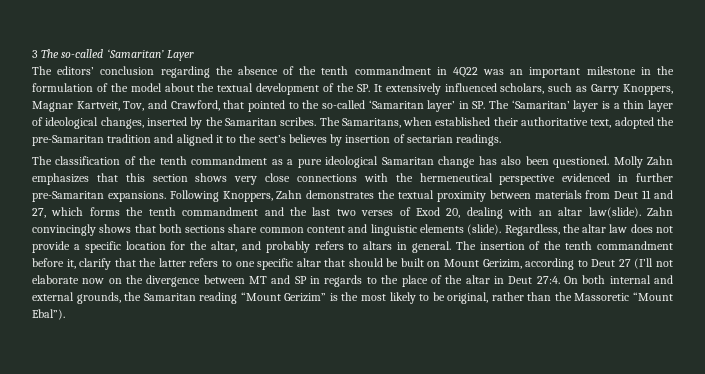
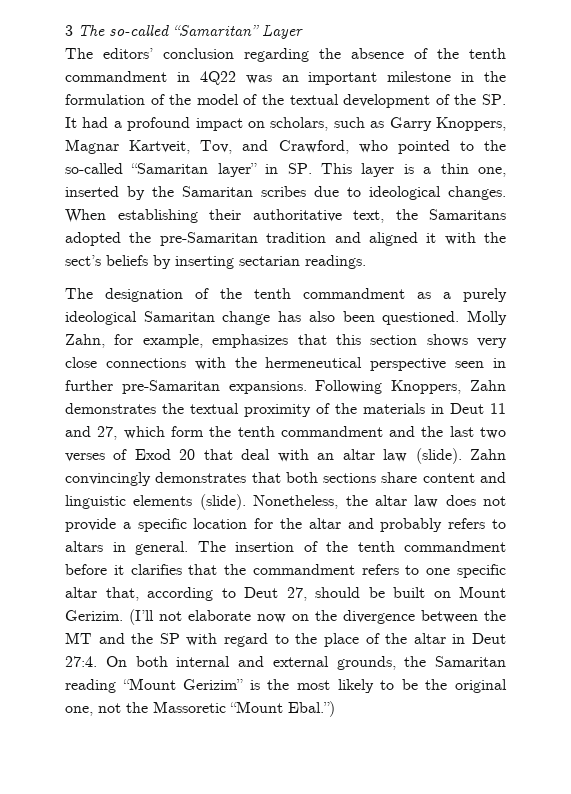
- 3 The so-called ‘Samaritan’ Layer
+ 3 The so-called “Samaritan” Layer
- The editors’ conclusion regarding the absence of the tenth commandment in 4Q22 was an important milestone in the formulation of the model about the textual development of the SP. It extensively influenced scholars, such as Garry Knoppers, Magnar Kartveit, Tov, and Crawford, that pointed to the so-called ‘Samaritan layer’ in SP. The ‘Samaritan’ layer is a thin layer of ideological changes, inserted by the Samaritan scribes. The Samaritans, when established their authoritative text, adopted the pre-Samaritan tradition and aligned it to the sect’s believes by insertion of sectarian readings.
+ The editors’ conclusion regarding the absence of the tenth commandment in 4Q22 was an important milestone in the formulation of the model of the textual development of the SP. It had a profound impact on scholars, such as Garry Knoppers, Magnar Kartveit, Tov, and Crawford, who pointed to the so-called “Samaritan layer” in SP. This layer is a thin one, inserted by the Samaritan scribes due to ideological changes. When establishing their authoritative text, the Samaritans adopted the pre-Samaritan tradition and aligned it with the sect’s beliefs by inserting sectarian readings.
- The classification of the tenth commandment as a pure ideological Samaritan change has also been questioned.
+ The designation of the tenth commandment as a purely ideological Samaritan change has also been questioned.
- Molly Zahn emphasizes that this section shows very close connections with the hermeneutical perspective evidenced in further pre-Samaritan expansions.
+ Molly Zahn, for example, emphasizes that this section shows very close connections with the hermeneutical perspective seen in further pre-Samaritan expansions.
- Following Knoppers, Zahn demonstrates the textual proximity between materials from Deut 11 and 27, which forms the tenth commandment and the last two verses of Exod 20, dealing with an altar law(slide).
+ Following Knoppers, Zahn demonstrates the textual proximity of the materials in Deut 11 and 27, which form the tenth commandment and the last two verses of Exod 20 that deal with an altar law (slide).
- Zahn convincingly shows that both sections share common content and linguistic elements (slide).
+ Zahn convincingly demonstrates that both sections share content and linguistic elements (slide).
- Regardless, the altar law does not provide a specific location for the altar, and probably refers to altars in general.
+ Nonetheless, the altar law does not provide a specific location for the altar and probably refers to altars in general.
- The insertion of the tenth commandment before it, clarify that the latter refers to one specific altar that should be built on Mount Gerizim, according to Deut 27 (I’ll not elaborate now on the divergence between MT and SP in regards to the place of the altar in Deut 27:4.
+ The insertion of the tenth commandment before it clarifies that the commandment refers to one specific altar that, according to Deut 27, should be built on Mount Gerizim. (I’ll not elaborate now on the divergence between the MT and the SP with regard to the place of the altar in Deut 27:4.
- On both internal and external grounds, the Samaritan reading “Mount Gerizim” is the most likely to be original, rather than the Massoretic “Mount Ebal”).
+ On both internal and external grounds, the Samaritan reading “Mount Gerizim” is the most likely to be the original one, not the Massoretic “Mount Ebal.”)

